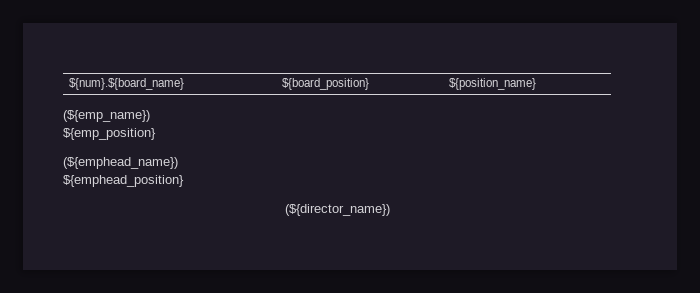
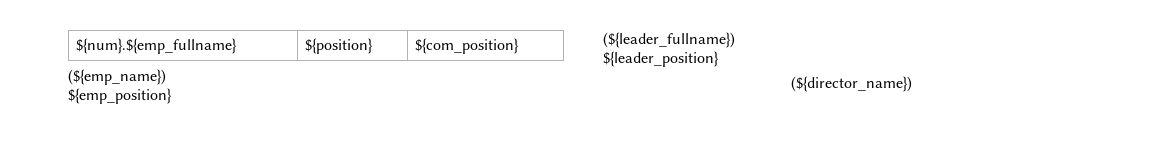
- ${num}.${board_name} | ${board_position} | ${position_name}
+ ${num}.${emp_fullname} | ${position} | ${com_position}
- (${emphead_name})
- ${emphead_position}
+ (${leader_fullname})
+ ${leader_position}

